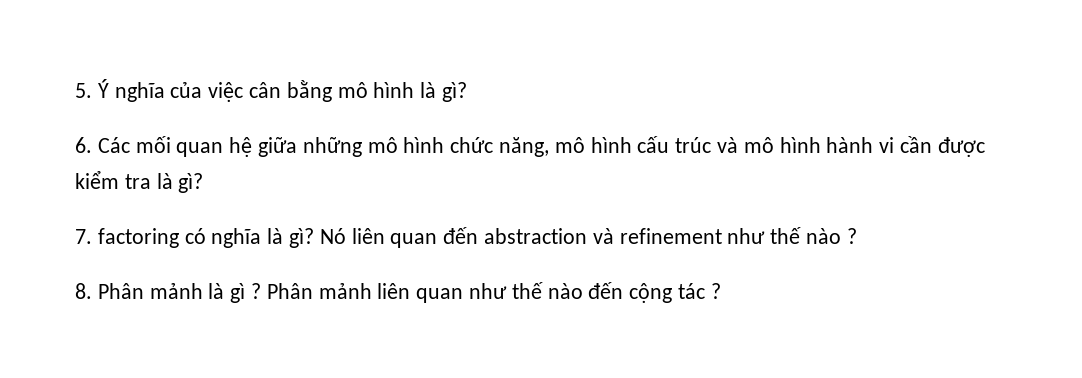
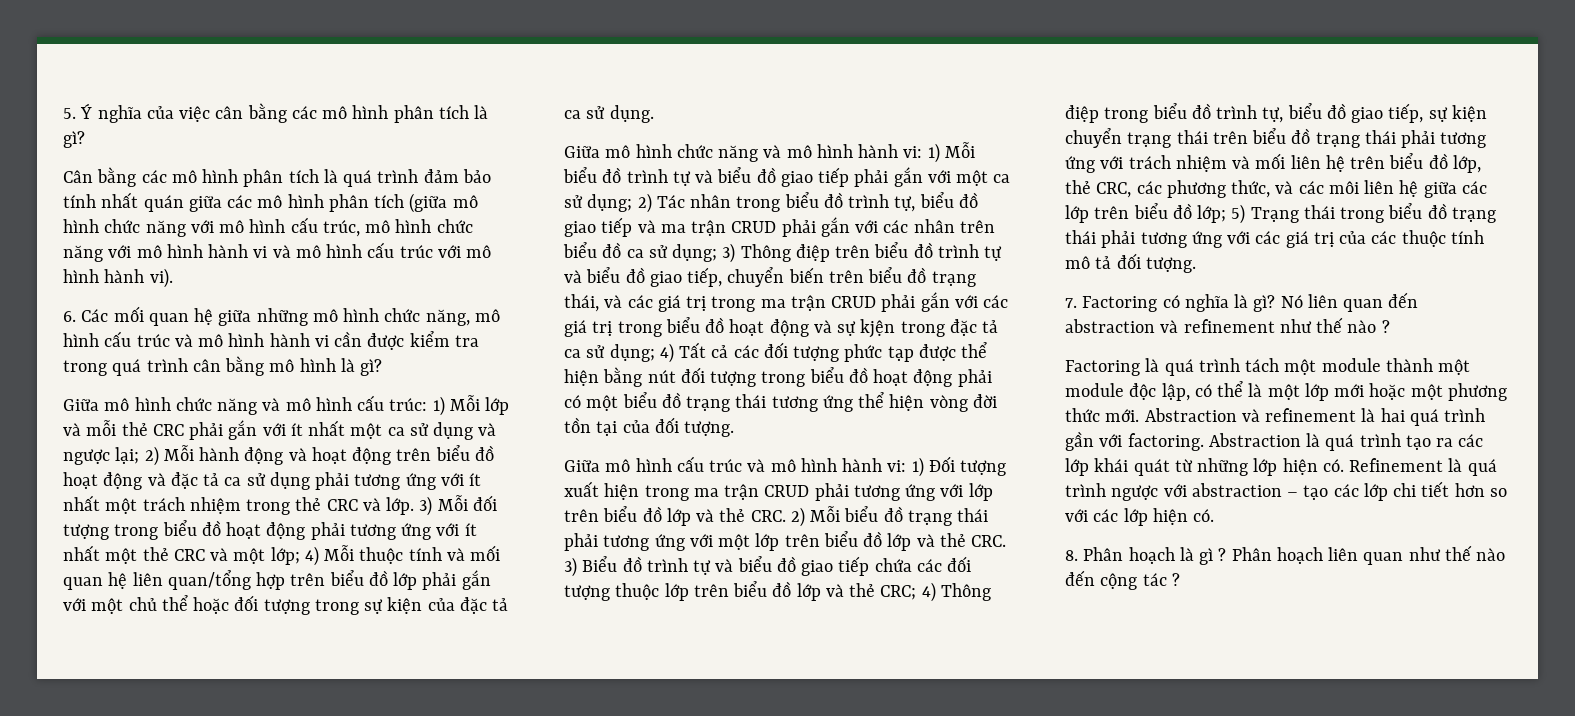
- 5. Ý nghĩa của việc cân bằng mô hình là gì?
+ 5. Ý nghĩa của việc cân bằng các mô hình phân tích là gì?
+ Cân bằng các mô hình phân tích là quá trình đảm bảo tính nhất quán giữa các mô hình phân tích (giữa mô hình chức năng với mô hình cấu trúc, mô hình chức năng với mô hình hành vi và mô hình cấu trúc với mô hình hành vi).
- 6. Các mối quan hệ giữa những mô hình chức năng, mô hình cấu trúc và mô hình hành vi cần được kiểm tra là gì?
+ 6. Các mối quan hệ giữa những mô hình chức năng, mô hình cấu trúc và mô hình hành vi cần được kiểm tra trong quá trình cân bằng mô hình là gì?
+ Giữa mô hình chức năng và mô hình cấu trúc: 1) Mỗi lớp và mỗi thẻ CRC phải gắn với ít nhất một ca sử dụng và ngược lại; 2) Mỗi hành động và hoạt động trên biểu đồ hoạt động và đặc tả ca sử dụng phải tương ứng với ít nhất một trách nhiệm trong thẻ CRC và lớp. 3) Mỗi đối tượng trong biểu đồ hoạt động phải tương ứng với ít nhất một thẻ CRC và một lớp; 4) Mỗi thuộc tính và mối quan hệ liên quan/tổng hợp trên biểu đồ lớp phải gắn với một chủ thể hoặc đối tượng trong sự kiện của đặc tả ca sử dụng.
+ Giữa mô hình chức năng và mô hình hành vi: 1) Mỗi biểu đồ trình tự và biểu đồ giao tiếp phải gắn với một ca sử dụng; 2) Tác nhân trong biểu đồ trình tự, biểu đồ giao tiếp và ma trận CRUD phải gắn với các nhân trên biểu đồ ca sử dụng; 3) Thông điệp trên biểu đồ trình tự và biểu đồ giao tiếp, chuyển biến trên biểu đồ trạng thái, và các giá trị trong ma trận CRUD phải gắn với các giá trị trong biểu đồ hoạt động và sự kjện trong đặc tả ca sử dụng; 4) Tất cả các đối tượng phức tạp được thể hiện bằng nút đối tượng trong biểu đồ hoạt động phải có một biểu đồ trạng thái tương ứng thể hiện vòng đời tồn tại của đối tượng.
+ Giữa mô hình cấu trúc và mô hình hành vi: 1) Đối tượng xuất hiện trong ma trận CRUD phải tương ứng với lớp trên biểu đồ lớp và thẻ CRC. 2) Mỗi biểu đồ trạng thái phải tương ứng với một lớp trên biểu đồ lớp và thẻ CRC. 3) Biểu đồ trình tự và biểu đồ giao tiếp chứa các đối tượng thuộc lớp trên biểu đồ lớp và thẻ CRC; 4) Thông điệp trong biểu đồ trình tự, biểu đồ giao tiếp, sự kiện chuyển trạng thái trên biểu đồ trạng thái phải tương ứng với trách nhiệm và mối liên hệ trên biểu đồ lớp, thẻ CRC, các phương thức, và các môi liên hệ giữa các lớp trên biểu đồ lớp; 5) Trạng thái trong biểu đồ trạng thái phải tương ứng với các giá trị của các thuộc tính mô tả đối tượng.
- 7. factoring có nghĩa là gì?
+ 7. Factoring có nghĩa là gì?
+ Factoring là quá trình tách một module thành một module độc lập, có thể là một lớp mới hoặc một phương thức mới. Abstraction và refinement là hai quá trình gần với factoring. Abstraction là quá trình tạo ra các lớp khái quát từ những lớp hiện có. Refinement là quá trình ngược với abstraction – tạo các lớp chi tiết hơn so với các lớp hiện có.
- 8. Phân mảnh là gì ?
+ 8. Phân hoạch là gì ?
- Phân mảnh liên quan như thế nào đến cộng tác ?
+ Phân hoạch liên quan như thế nào đến cộng tác ?

